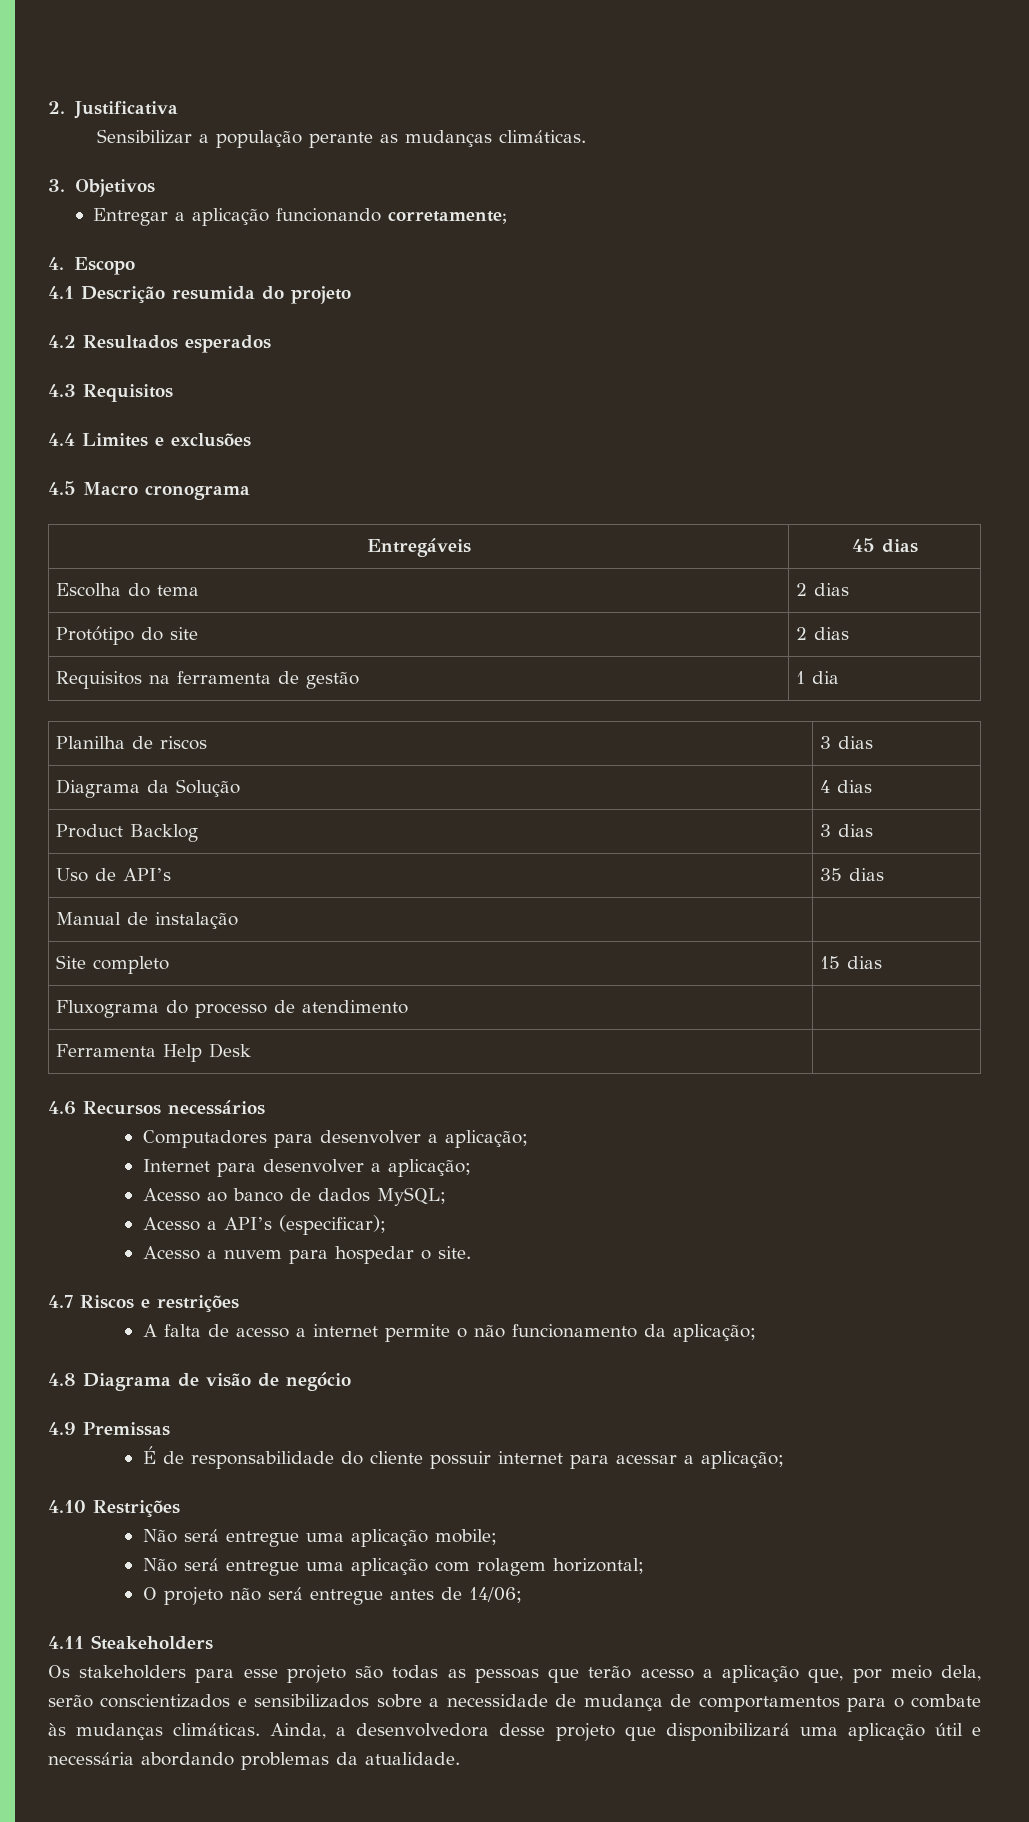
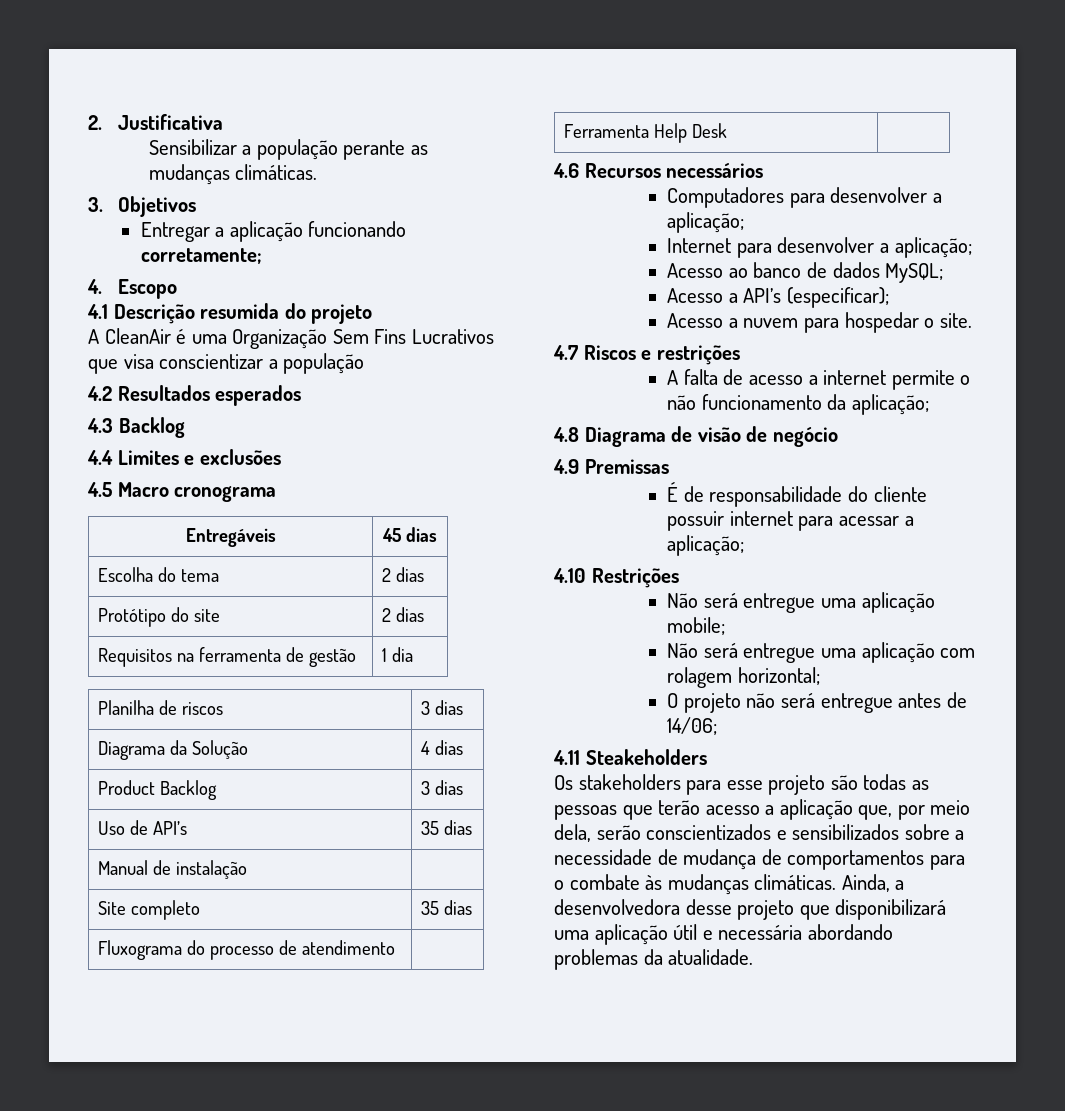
+ A CleanAir é uma Organização Sem Fins Lucrativos que visa conscientizar a população
- 4.3 Requisitos
+ 4.3 Backlog
- Site completo | 15 dias
+ Site completo | 35 dias

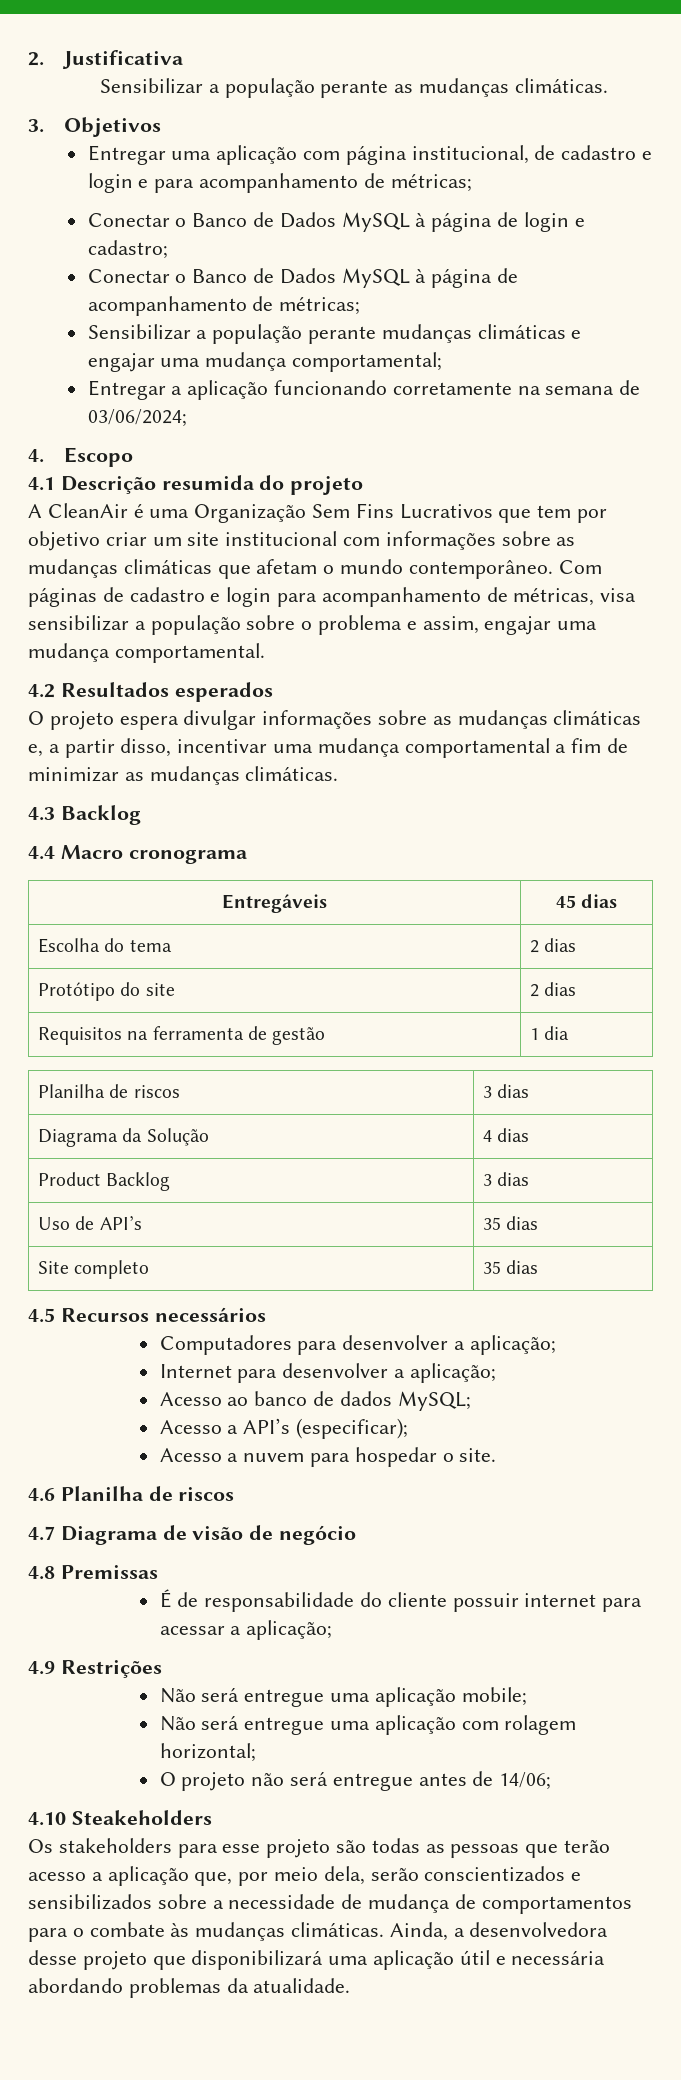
+ Entregar uma aplicação com página institucional, de cadastro e login e para acompanhamento de métricas;
+ Conectar o Banco de Dados MySQL à página de login e cadastro;
+ Conectar o Banco de Dados MySQL à página de acompanhamento de métricas;
+ Sensibilizar a população perante mudanças climáticas e engajar uma mudança comportamental;
- Entregar a aplicação funcionando corretamente;
+ Entregar a aplicação funcionando corretamente na semana de 03/06/2024;
- A CleanAir é uma Organização Sem Fins Lucrativos que visa conscientizar a população
+ A CleanAir é uma Organização Sem Fins Lucrativos que tem por objetivo criar um site institucional com informações sobre as mudanças climáticas que afetam o mundo contemporâneo. Com páginas de cadastro e login para acompanhamento de métricas, visa sensibilizar a população sobre o problema e assim, engajar uma mudança comportamental.
  4.2 Resultados esperados
+ O projeto espera divulgar informações sobre as mudanças climáticas e, a partir disso, incentivar uma mudança comportamental a fim de minimizar as mudanças climáticas.
- 4.4 Limites e exclusões
- 4.5 Macro cronograma
+ 4.4 Macro cronograma
- Manual de instalação |
- Fluxograma do processo de atendimento |
- Ferramenta Help Desk |
- 4.6 Recursos necessários
+ 4.5 Recursos necessários
- 4.7 Riscos e restrições
- A falta de acesso a internet permite o não funcionamento da aplicação;
- 4.8 Diagrama de visão de negócio
+ 4.6 Planilha de riscos
+ 4.7 Diagrama de visão de negócio
- 4.9 Premissas
+ 4.8 Premissas
- 4.10 Restrições
+ 4.9 Restrições
- 4.11 Steakeholders
+ 4.10 Steakeholders

